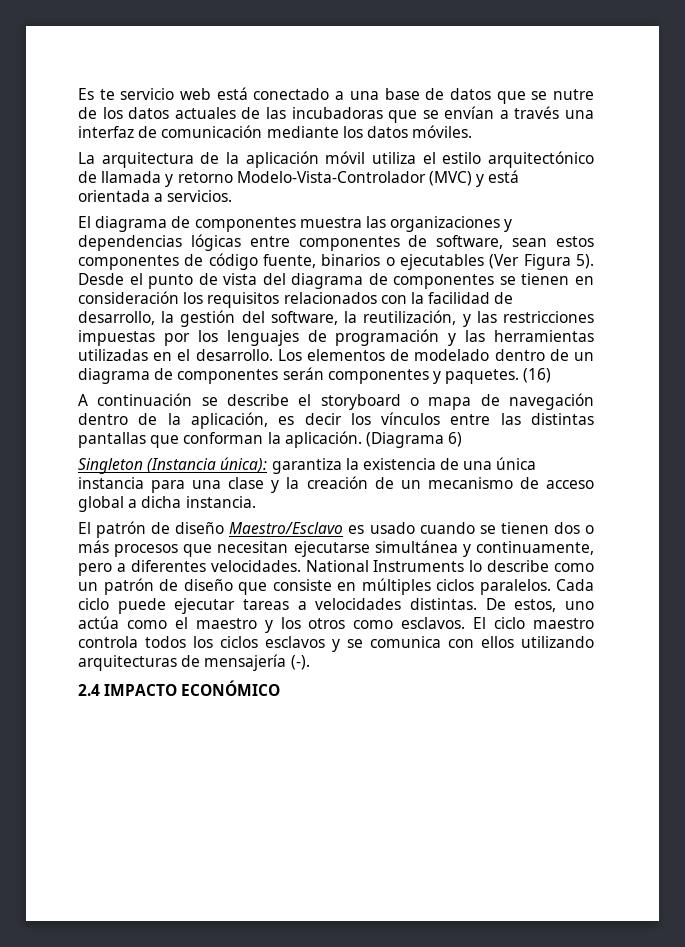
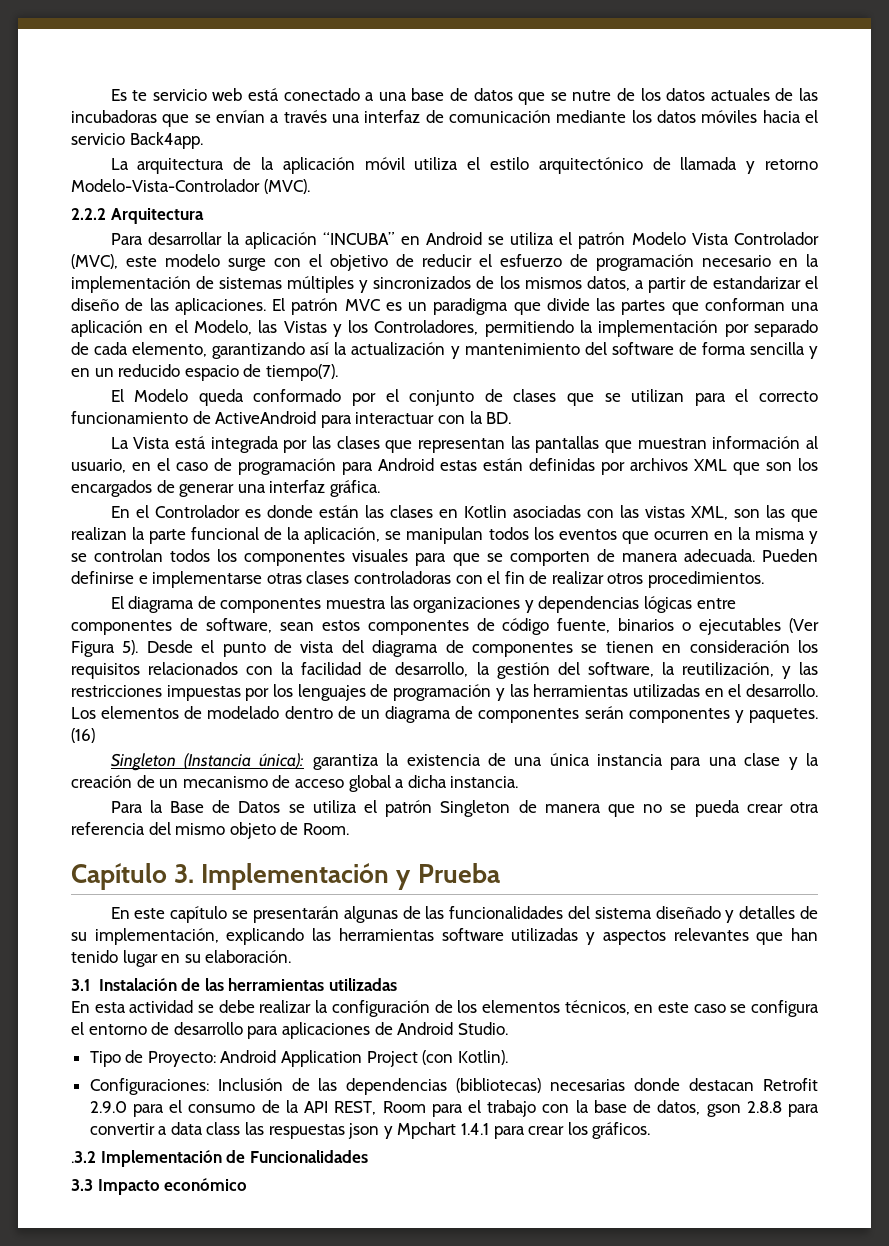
- Es te servicio web está conectado a una base de datos que se nutre de los datos actuales de las incubadoras que se envían a través una interfaz de comunicación mediante los datos móviles.
+ Es te servicio web está conectado a una base de datos que se nutre de los datos actuales de las incubadoras que se envían a través una interfaz de comunicación mediante los datos móviles hacia el servicio Back4app.
- La arquitectura de la aplicación móvil utiliza el estilo arquitectónico de llamada y retorno Modelo-Vista-Controlador (MVC) y está orientada a servicios.
+ La arquitectura de la aplicación móvil utiliza el estilo arquitectónico de llamada y retorno Modelo-Vista-Controlador (MVC).
+ 2.2.2 Arquitectura
+ Para desarrollar la aplicación “INCUBA” en Android se utiliza el patrón Modelo Vista Controlador (MVC), este modelo surge con el objetivo de reducir el esfuerzo de programación necesario en la implementación de sistemas múltiples y sincronizados de los mismos datos, a partir de estandarizar el diseño de las aplicaciones. El patrón MVC es un paradigma que divide las partes que conforman una aplicación en el Modelo, las Vistas y los Controladores, permitiendo la implementación por separado de cada elemento, garantizando así la actualización y mantenimiento del software de forma sencilla y en un reducido espacio de tiempo(7).
+ El Modelo queda conformado por el conjunto de clases que se utilizan para el correcto funcionamiento de ActiveAndroid para interactuar con la BD.
+ La Vista está integrada por las clases que representan las pantallas que muestran información al usuario, en el caso de programación para Android estas están definidas por archivos XML que son los encargados de generar una interfaz gráfica.
+ En el Controlador es donde están las clases en Kotlin asociadas con las vistas XML, son las que realizan la parte funcional de la aplicación, se manipulan todos los eventos que ocurren en la misma y se controlan todos los componentes visuales para que se comporten de manera adecuada. Pueden definirse e implementarse otras clases controladoras con el fin de realizar otros procedimientos.
- A continuación se describe el storyboard o mapa de navegación dentro de la aplicación, es decir los vínculos entre las distintas pantallas que conforman la aplicación. (Diagrama 6)
- El patrón de diseño Maestro/Esclavo es usado cuando se tienen dos o más procesos que necesitan ejecutarse simultánea y continuamente, pero a diferentes velocidades. National Instruments lo describe como un patrón de diseño que consiste en múltiples ciclos paralelos. Cada ciclo puede ejecutar tareas a velocidades distintas. De estos, uno actúa como el maestro y los otros como esclavos. El ciclo maestro controla todos los ciclos esclavos y se comunica con ellos utilizando arquitecturas de mensajería (-).
- 2.4 IMPACTO ECONÓMICO
+ Para la Base de Datos se utiliza el patrón Singleton de manera que no se pueda crear otra referencia del mismo objeto de Room.
+ Capítulo 3. Implementación y Prueba
+ En este capítulo se presentarán algunas de las funcionalidades del sistema diseñado y detalles de su implementación, explicando las herramientas software utilizadas y aspectos relevantes que han tenido lugar en su elaboración.
+ 3.1 Instalación de las herramientas utilizadas
+ En esta actividad se debe realizar la configuración de los elementos técnicos, en este caso se configura el entorno de desarrollo para aplicaciones de Android Studio.
+ Tipo de Proyecto: Android Application Project (con Kotlin).
+ Configuraciones: Inclusión de las dependencias (bibliotecas) necesarias donde destacan Retrofit 2.9.0 para el consumo de la API REST, Room para el trabajo con la base de datos, gson 2.8.8 para convertir a data class las respuestas json y Mpchart 1.4.1 para crear los gráficos.
+ .3.2 Implementación de Funcionalidades
+ 3.3 Impacto económico

